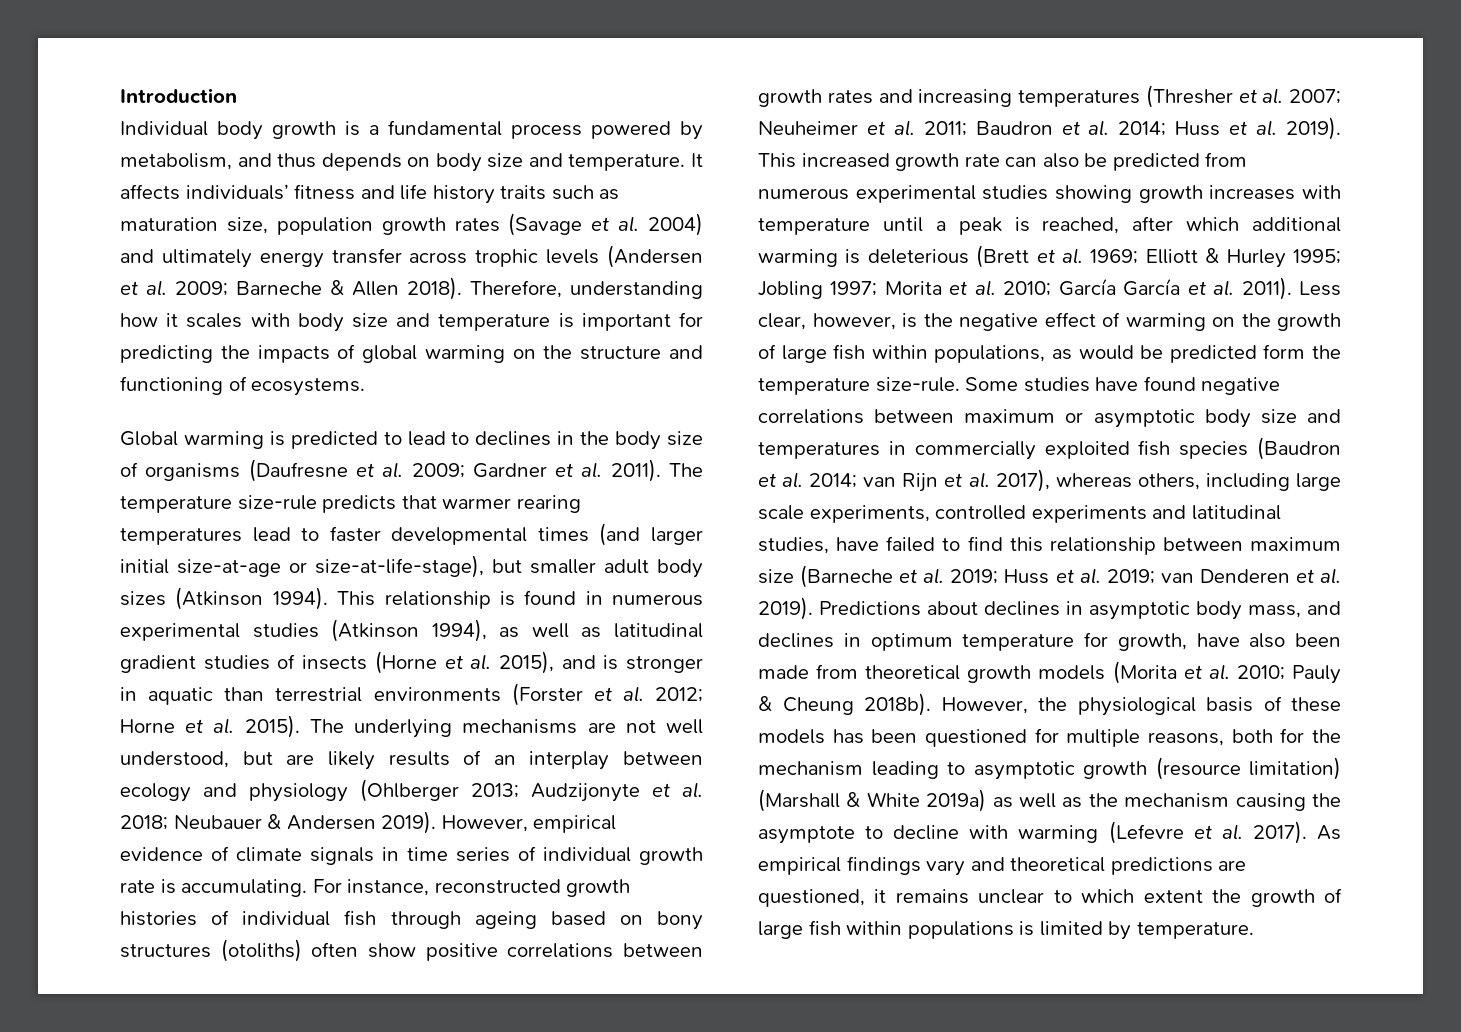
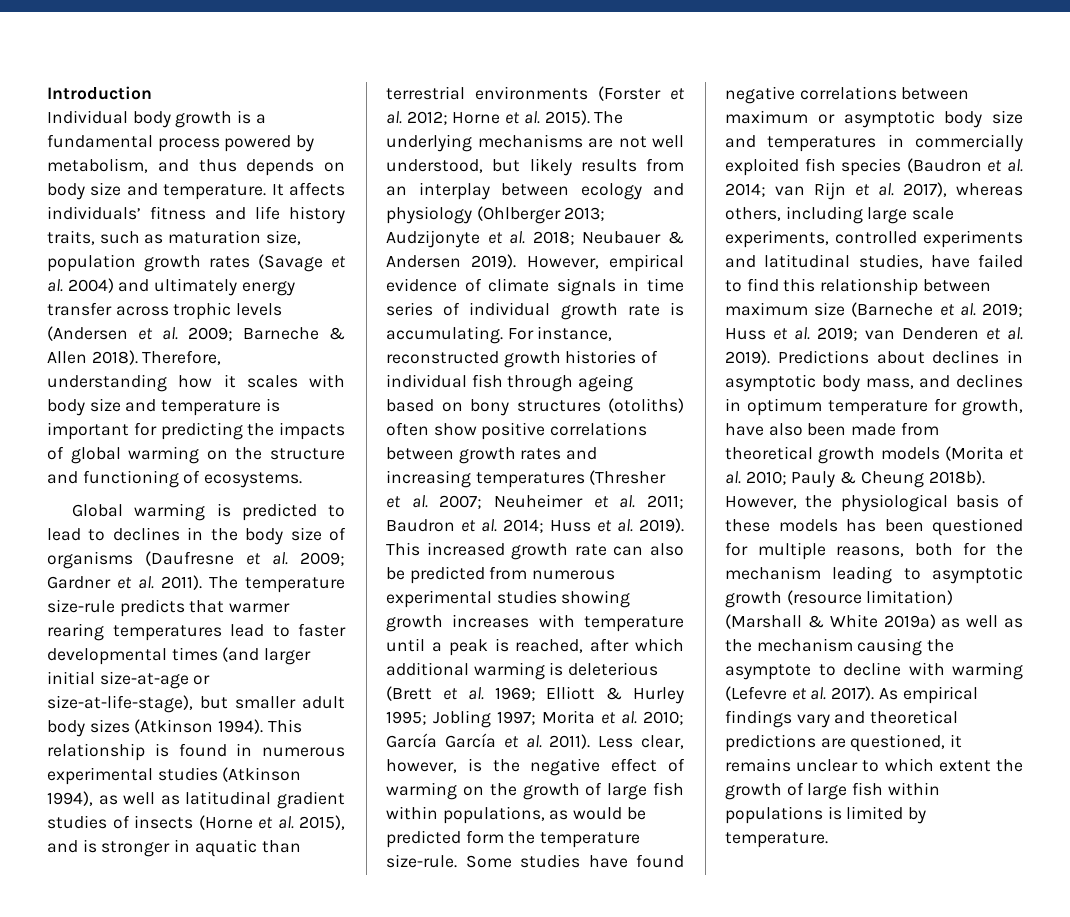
- It affects individuals’ fitness and life history traits such as maturation size, population growth rates (Savage et al. 2004) and ultimately energy transfer across trophic levels (Andersen et al. 2009; Barneche & Allen 2018).
+ It affects individuals’ fitness and life history traits, such as maturation size, population growth rates (Savage et al. 2004) and ultimately energy transfer across trophic levels (Andersen et al. 2009; Barneche & Allen 2018).
- The underlying mechanisms are not well understood, but are likely results of an interplay between ecology and physiology (Ohlberger 2013; Audzijonyte et al. 2018; Neubauer & Andersen 2019).
+ The underlying mechanisms are not well understood, but likely results from an interplay between ecology and physiology (Ohlberger 2013; Audzijonyte et al. 2018; Neubauer & Andersen 2019).

